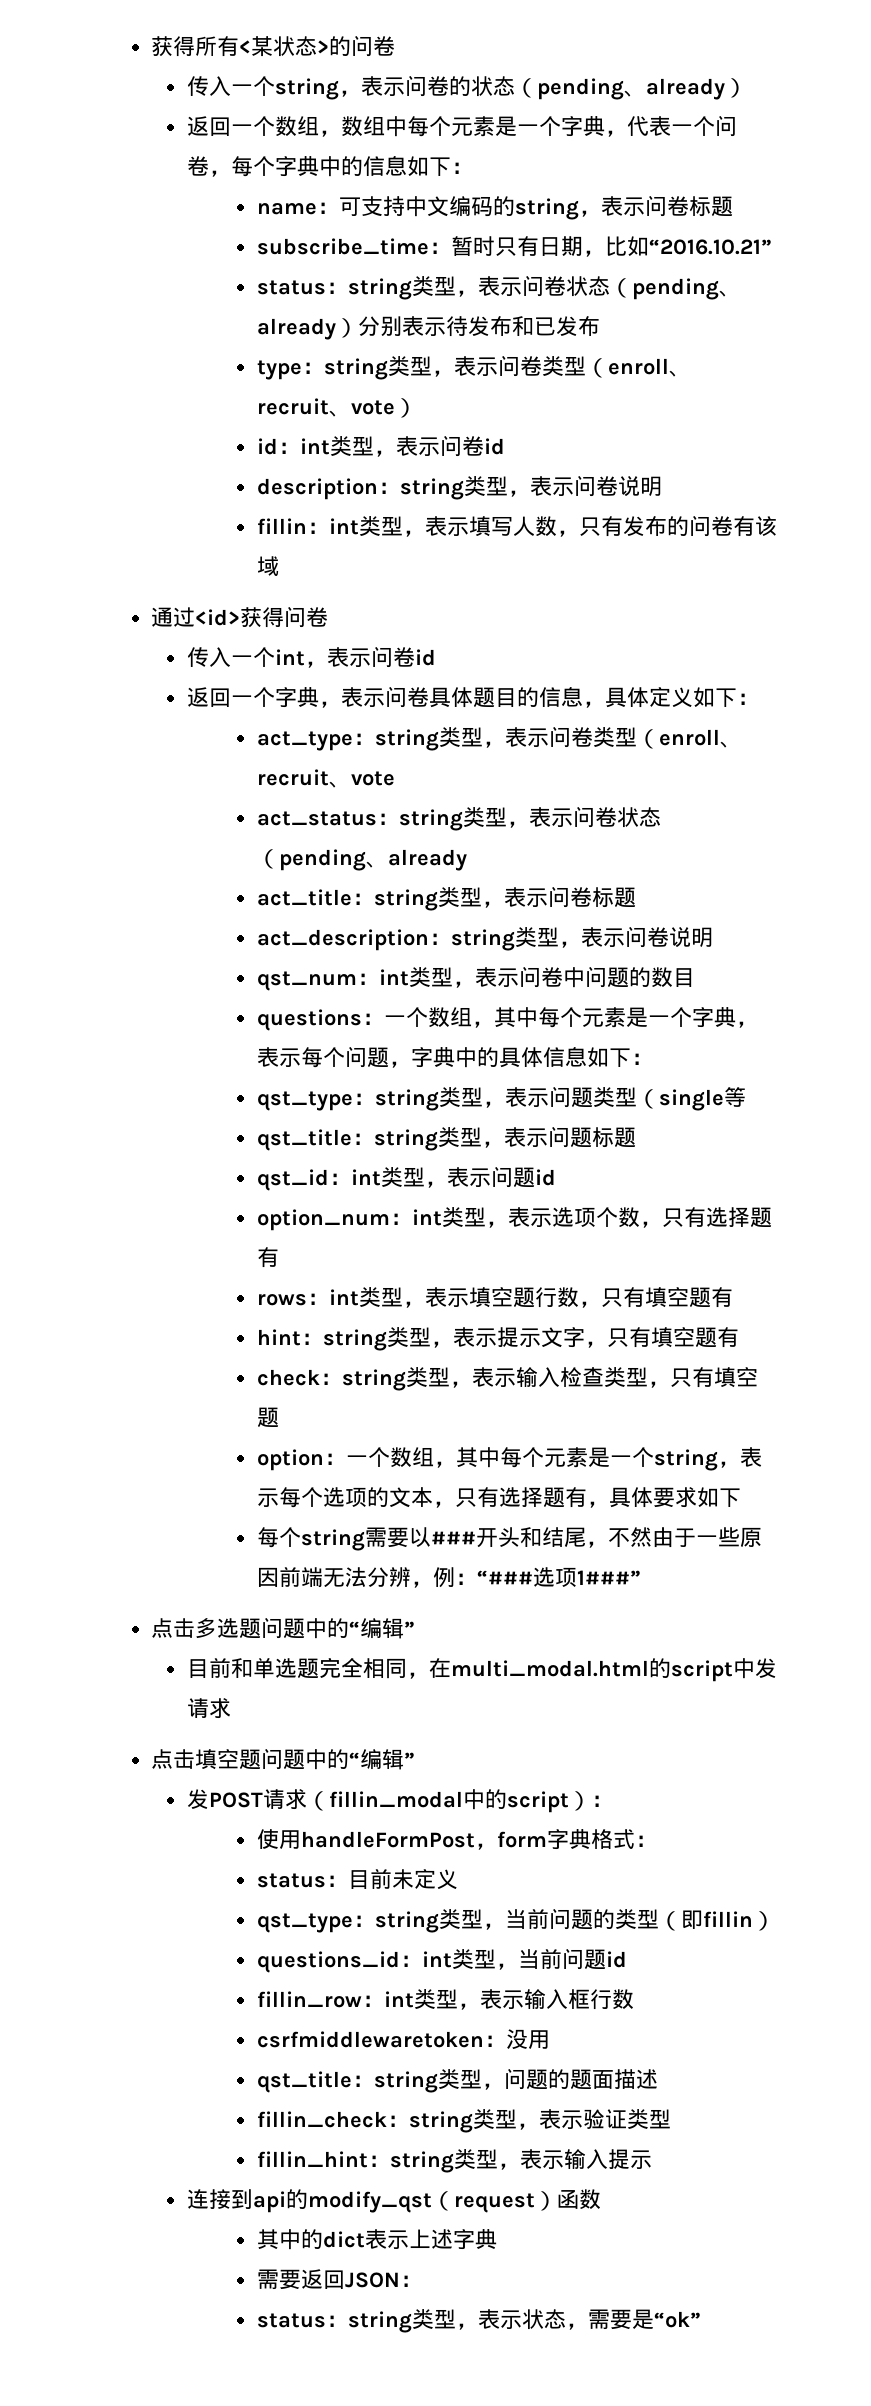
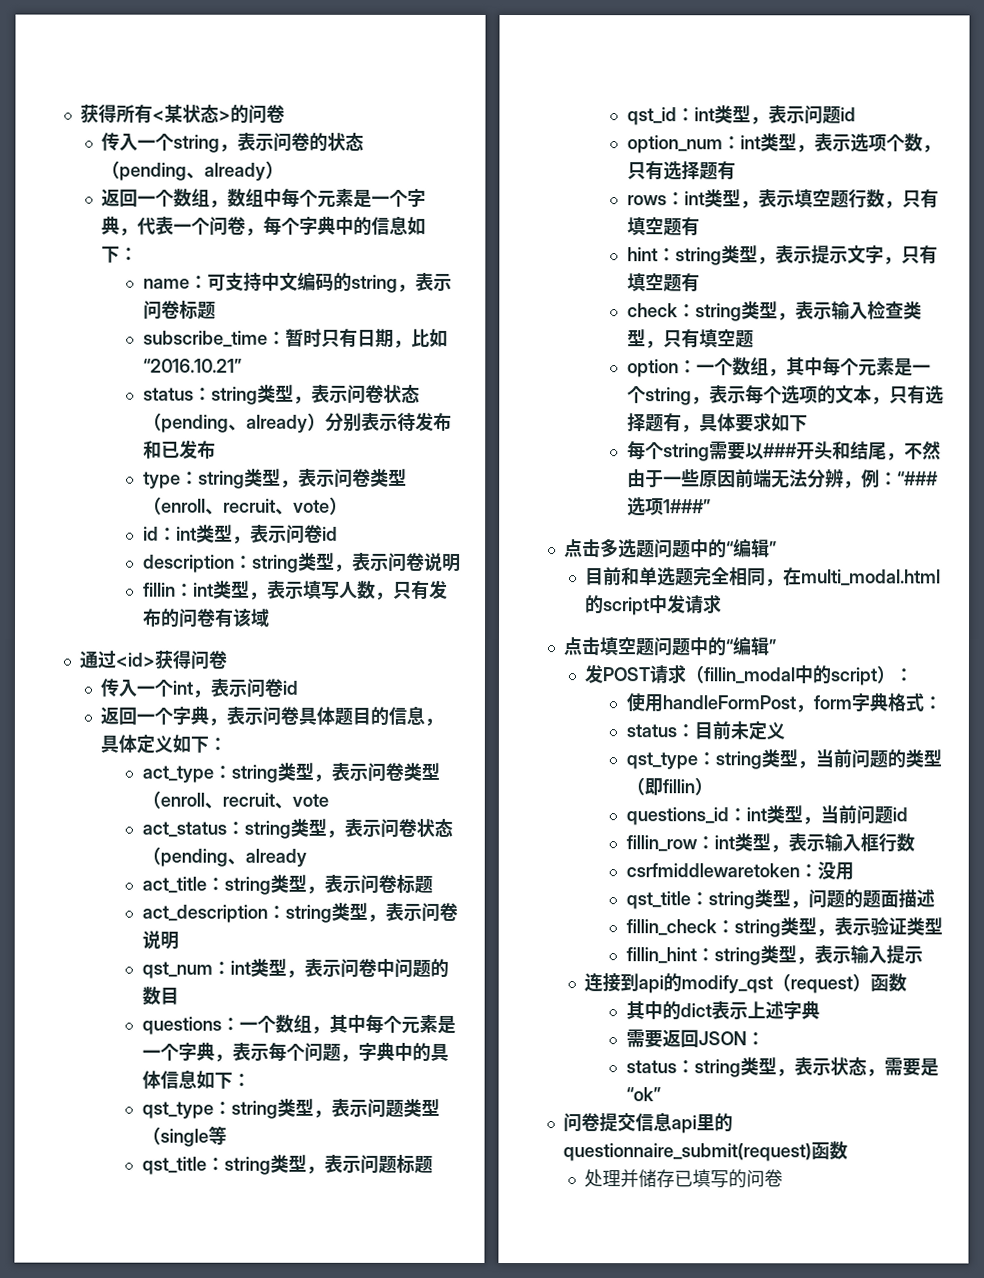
+ 问卷提交信息api里的questionnaire_submit(request)函数
+ 处理并储存已填写的问卷

